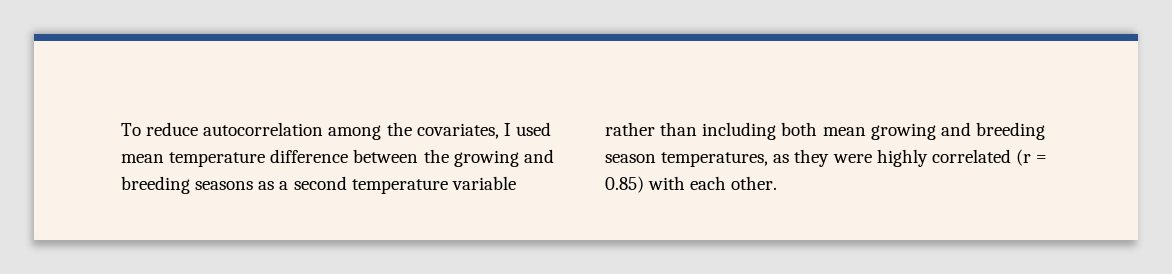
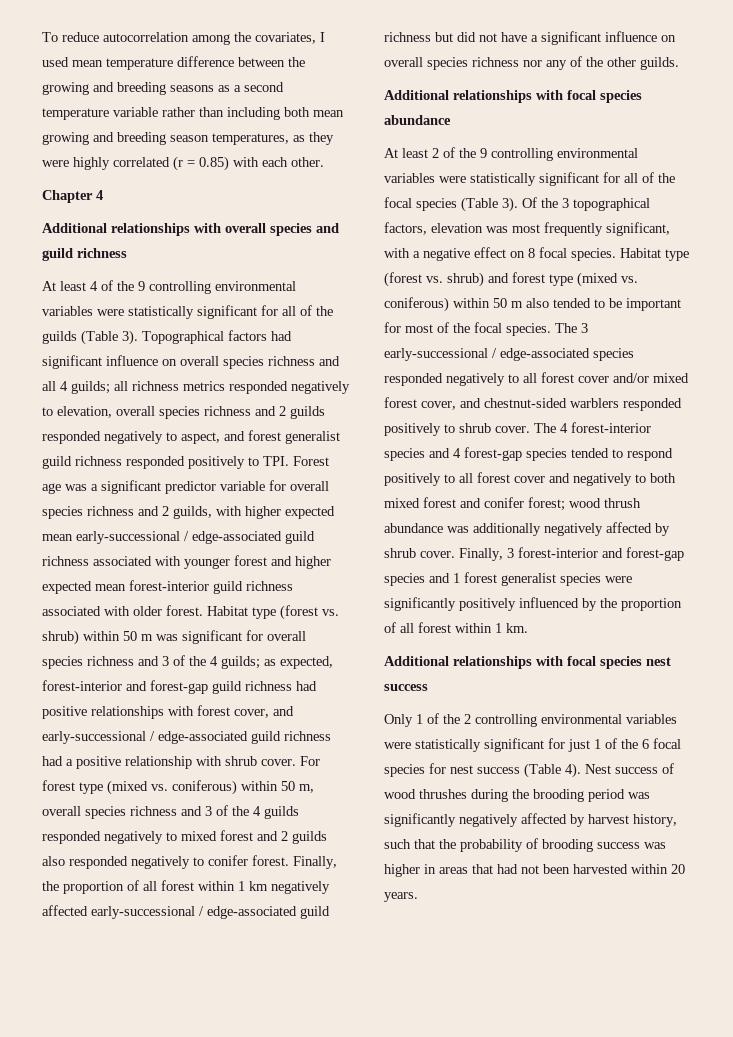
+ Chapter 4
+ Additional relationships with overall species and guild richness
+ At least 4 of the 9 controlling environmental variables were statistically significant for all of the guilds (Table 3). Topographical factors had significant influence on overall species richness and all 4 guilds; all richness metrics responded negatively to elevation, overall species richness and 2 guilds responded negatively to aspect, and forest generalist guild richness responded positively to TPI. Forest age was a significant predictor variable for overall species richness and 2 guilds, with higher expected mean early-successional / edge-associated guild richness associated with younger forest and higher expected mean forest-interior guild richness associated with older forest. Habitat type (forest vs. shrub) within 50 m was significant for overall species richness and 3 of the 4 guilds; as expected, forest-interior and forest-gap guild richness had positive relationships with forest cover, and early-successional / edge-associated guild richness had a positive relationship with shrub cover. For forest type (mixed vs. coniferous) within 50 m, overall species richness and 3 of the 4 guilds responded negatively to mixed forest and 2 guilds also responded negatively to conifer forest. Finally, the proportion of all forest within 1 km negatively affected early-successional / edge-associated guild richness but did not have a significant influence on overall species richness nor any of the other guilds.
+ Additional relationships with focal species abundance
+ At least 2 of the 9 controlling environmental variables were statistically significant for all of the focal species (Table 3). Of the 3 topographical factors, elevation was most frequently significant, with a negative effect on 8 focal species. Habitat type (forest vs. shrub) and forest type (mixed vs. coniferous) within 50 m also tended to be important for most of the focal species. The 3 early-successional / edge-associated species responded negatively to all forest cover and/or mixed forest cover, and chestnut-sided warblers responded positively to shrub cover. The 4 forest-interior species and 4 forest-gap species tended to respond positively to all forest cover and negatively to both mixed forest and conifer forest; wood thrush abundance was additionally negatively affected by shrub cover. Finally, 3 forest-interior and forest-gap species and 1 forest generalist species were significantly positively influenced by the proportion of all forest within 1 km.
+ Additional relationships with focal species nest success
+ Only 1 of the 2 controlling environmental variables were statistically significant for just 1 of the 6 focal species for nest success (Table 4). Nest success of wood thrushes during the brooding period was significantly negatively affected by harvest history, such that the probability of brooding success was higher in areas that had not been harvested within 20 years.

